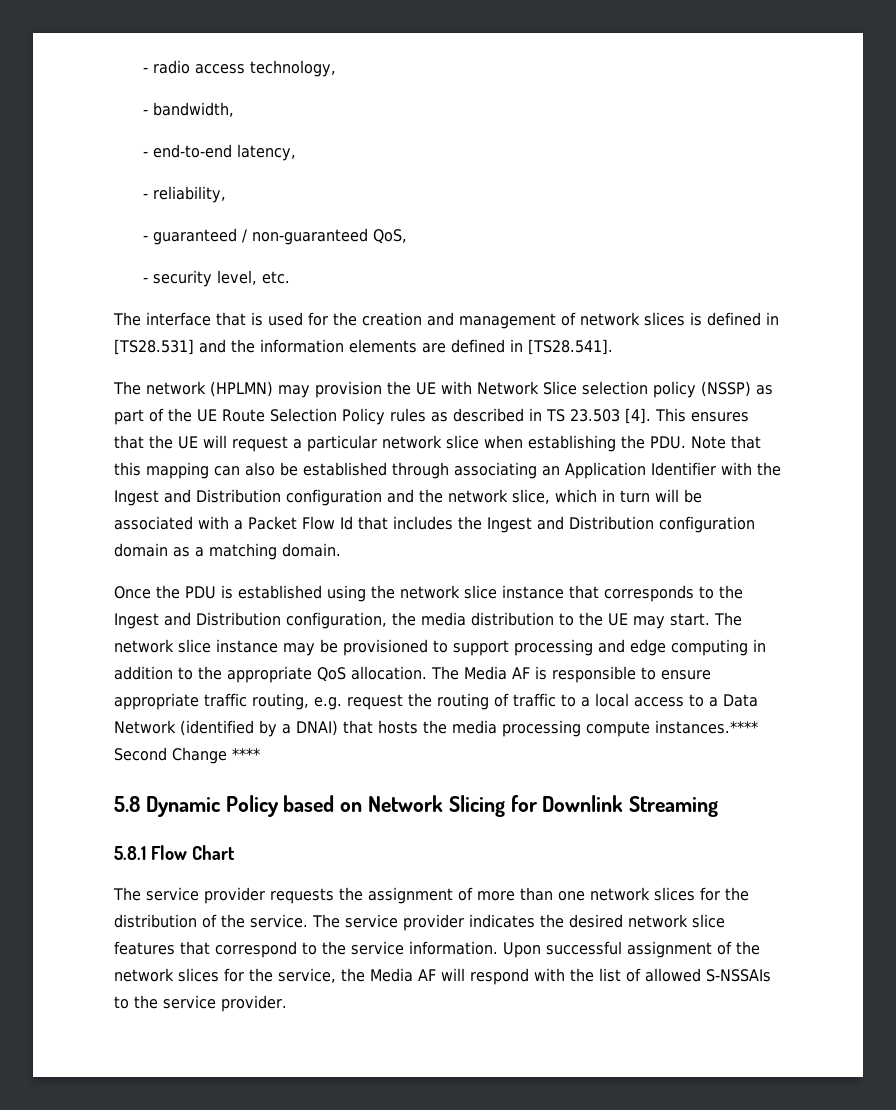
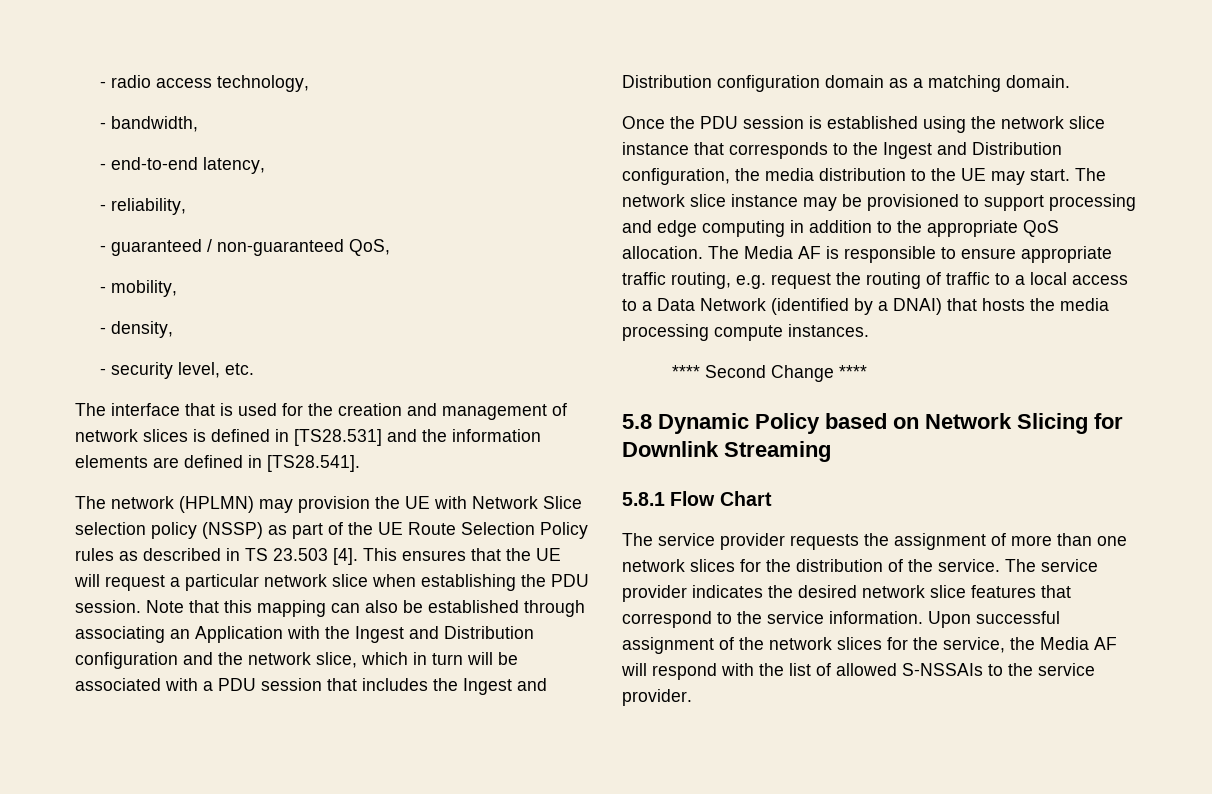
+ - mobility,
+ - density,
- This ensures that the UE will request a particular network slice when establishing the PDU. Note that this mapping can also be established through associating an Application Identifier with the Ingest and Distribution configuration and the network slice, which in turn will be associated with a Packet Flow Id that includes the Ingest and Distribution configuration domain as a matching domain.
+ This ensures that the UE will request a particular network slice when establishing the PDU session. Note that this mapping can also be established through associating an Application with the Ingest and Distribution configuration and the network slice, which in turn will be associated with a PDU session that includes the Ingest and Distribution configuration domain as a matching domain.
- Once the PDU is established using the network slice instance that corresponds to the Ingest and Distribution configuration, the media distribution to the UE may start.
+ Once the PDU session is established using the network slice instance that corresponds to the Ingest and Distribution configuration, the media distribution to the UE may start.
- The Media AF is responsible to ensure appropriate traffic routing, e.g. request the routing of traffic to a local access to a Data Network (identified by a DNAI) that hosts the media processing compute instances.**** Second Change ****
+ The Media AF is responsible to ensure appropriate traffic routing, e.g. request the routing of traffic to a local access to a Data Network (identified by a DNAI) that hosts the media processing compute instances.
+ **** Second Change ****

